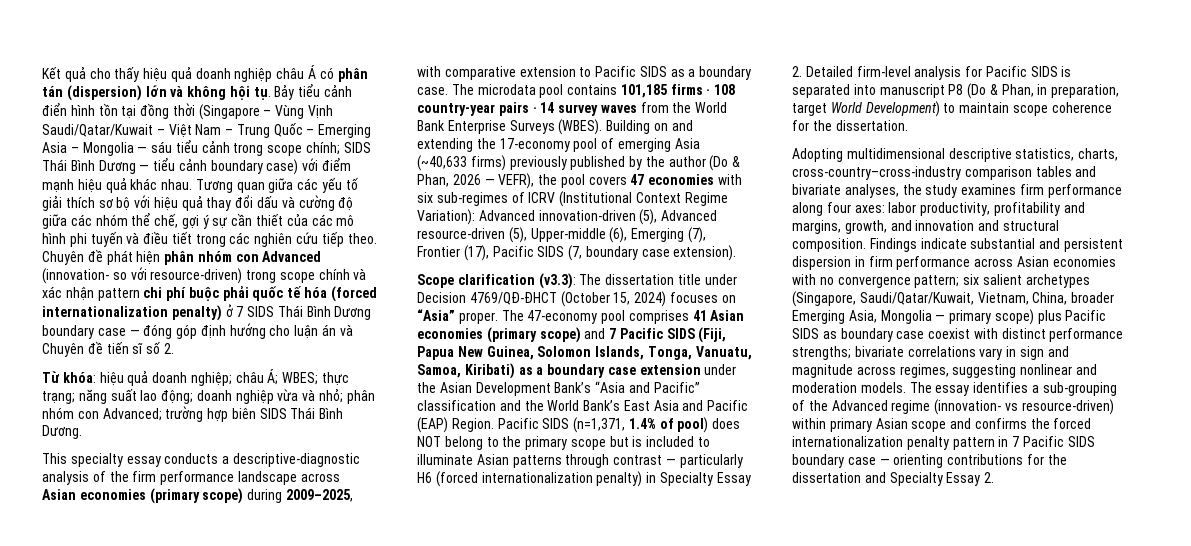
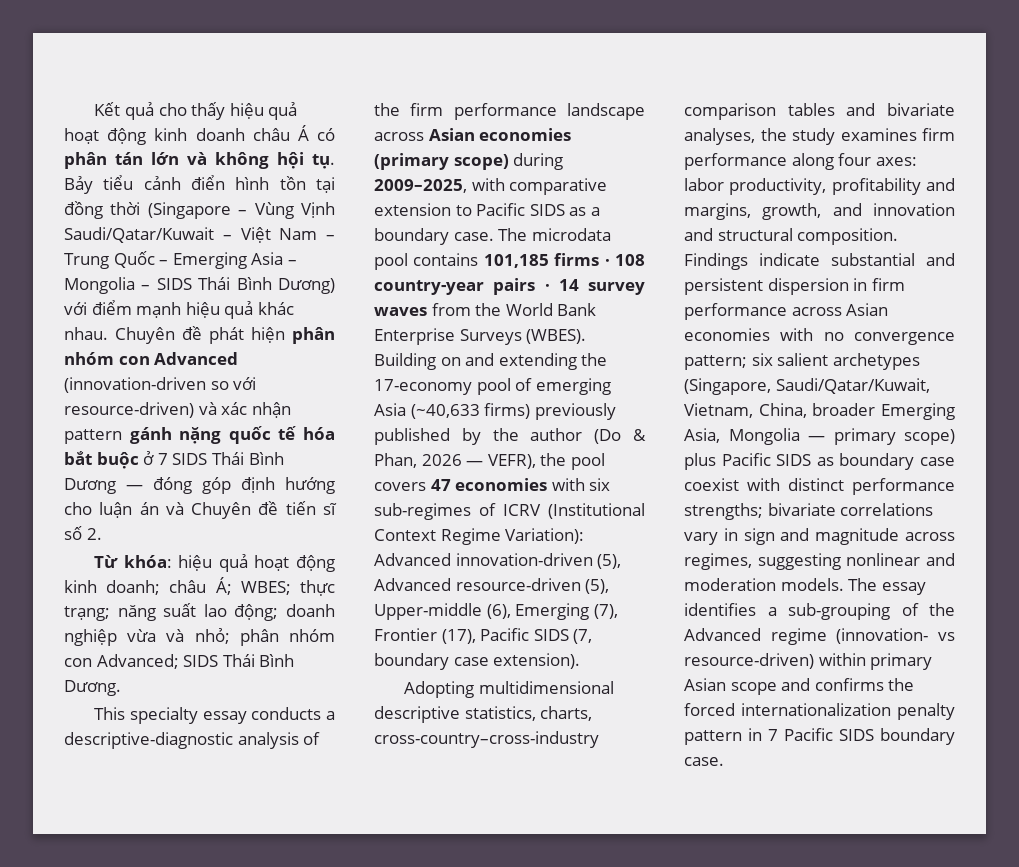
- Kết quả cho thấy hiệu quả doanh nghiệp châu Á có phân tán (dispersion) lớn và không hội tụ.
+ Kết quả cho thấy hiệu quả hoạt động kinh doanh châu Á có phân tán lớn và không hội tụ.
- Bảy tiểu cảnh điển hình tồn tại đồng thời (Singapore – Vùng Vịnh Saudi/Qatar/Kuwait – Việt Nam – Trung Quốc – Emerging Asia – Mongolia — sáu tiểu cảnh trong scope chính; SIDS Thái Bình Dương — tiểu cảnh boundary case) với điểm mạnh hiệu quả khác nhau.
+ Bảy tiểu cảnh điển hình tồn tại đồng thời (Singapore – Vùng Vịnh Saudi/Qatar/Kuwait – Việt Nam – Trung Quốc – Emerging Asia – Mongolia – SIDS Thái Bình Dương) với điểm mạnh hiệu quả khác nhau.
- Tương quan giữa các yếu tố giải thích sơ bộ với hiệu quả thay đổi dấu và cường độ giữa các nhóm thể chế, gợi ý sự cần thiết của các mô hình phi tuyến và điều tiết trong các nghiên cứu tiếp theo.
- Chuyên đề phát hiện phân nhóm con Advanced (innovation- so với resource-driven) trong scope chính và xác nhận pattern chi phí buộc phải quốc tế hóa (forced internationalization penalty) ở 7 SIDS Thái Bình Dương boundary case — đóng góp định hướng cho luận án và Chuyên đề tiến sĩ số 2.
+ Chuyên đề phát hiện phân nhóm con Advanced (innovation-driven so với resource-driven) và xác nhận pattern gánh nặng quốc tế hóa bắt buộc ở 7 SIDS Thái Bình Dương — đóng góp định hướng cho luận án và Chuyên đề tiến sĩ số 2.
- Từ khóa: hiệu quả doanh nghiệp; châu Á; WBES; thực trạng; năng suất lao động; doanh nghiệp vừa và nhỏ; phân nhóm con Advanced; trường hợp biên SIDS Thái Bình Dương.
+ Từ khóa: hiệu quả hoạt động kinh doanh; châu Á; WBES; thực trạng; năng suất lao động; doanh nghiệp vừa và nhỏ; phân nhóm con Advanced; SIDS Thái Bình Dương.
- Scope clarification (v3.3): The dissertation title under Decision 4769/QĐ-ĐHCT (October 15, 2024) focuses on “Asia” proper. The 47-economy pool comprises 41 Asian economies (primary scope) and 7 Pacific SIDS (Fiji, Papua New Guinea, Solomon Islands, Tonga, Vanuatu, Samoa, Kiribati) as a boundary case extension under the Asian Development Bank’s “Asia and Pacific” classification and the World Bank’s East Asia and Pacific (EAP) Region. Pacific SIDS (n=1,371, 1.4% of pool) does NOT belong to the primary scope but is included to illuminate Asian patterns through contrast — particularly H6 (forced internationalization penalty) in Specialty Essay 2. Detailed firm-level analysis for Pacific SIDS is separated into manuscript P8 (Do & Phan, in preparation, target World Development) to maintain scope coherence for the dissertation.
- The essay identifies a sub-grouping of the Advanced regime (innovation- vs resource-driven) within primary Asian scope and confirms the forced internationalization penalty pattern in 7 Pacific SIDS boundary case — orienting contributions for the dissertation and Specialty Essay 2.
+ The essay identifies a sub-grouping of the Advanced regime (innovation- vs resource-driven) within primary Asian scope and confirms the forced internationalization penalty pattern in 7 Pacific SIDS boundary case.

